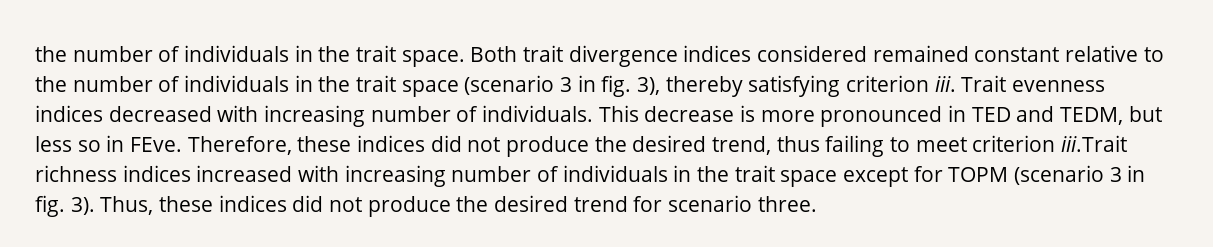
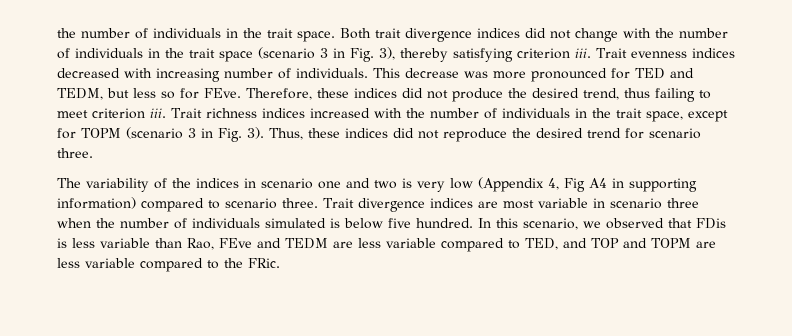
- Both trait divergence indices considered remained constant relative to the number of individuals in the trait space (scenario 3 in fig. 3), thereby satisfying criterion iii.
+ Both trait divergence indices did not change with the number of individuals in the trait space (scenario 3 in Fig. 3), thereby satisfying criterion iii.
- This decrease is more pronounced in TED and TEDM, but less so in FEve.
+ This decrease was more pronounced for TED and TEDM, but less so for FEve.
- Therefore, these indices did not produce the desired trend, thus failing to meet criterion iii.Trait richness indices increased with increasing number of individuals in the trait space except for TOPM (scenario 3 in fig. 3).
+ Therefore, these indices did not produce the desired trend, thus failing to meet criterion iii. Trait richness indices increased with the number of individuals in the trait space, except for TOPM (scenario 3 in Fig. 3).
- Thus, these indices did not produce the desired trend for scenario three.
+ Thus, these indices did not reproduce the desired trend for scenario three.
+ The variability of the indices in scenario one and two is very low (Appendix 4, Fig A4 in supporting information) compared to scenario three. Trait divergence indices are most variable in scenario three when the number of individuals simulated is below five hundred. In this scenario, we observed that FDis is less variable than Rao, FEve and TEDM are less variable compared to TED, and TOP and TOPM are less variable compared to the FRic.

